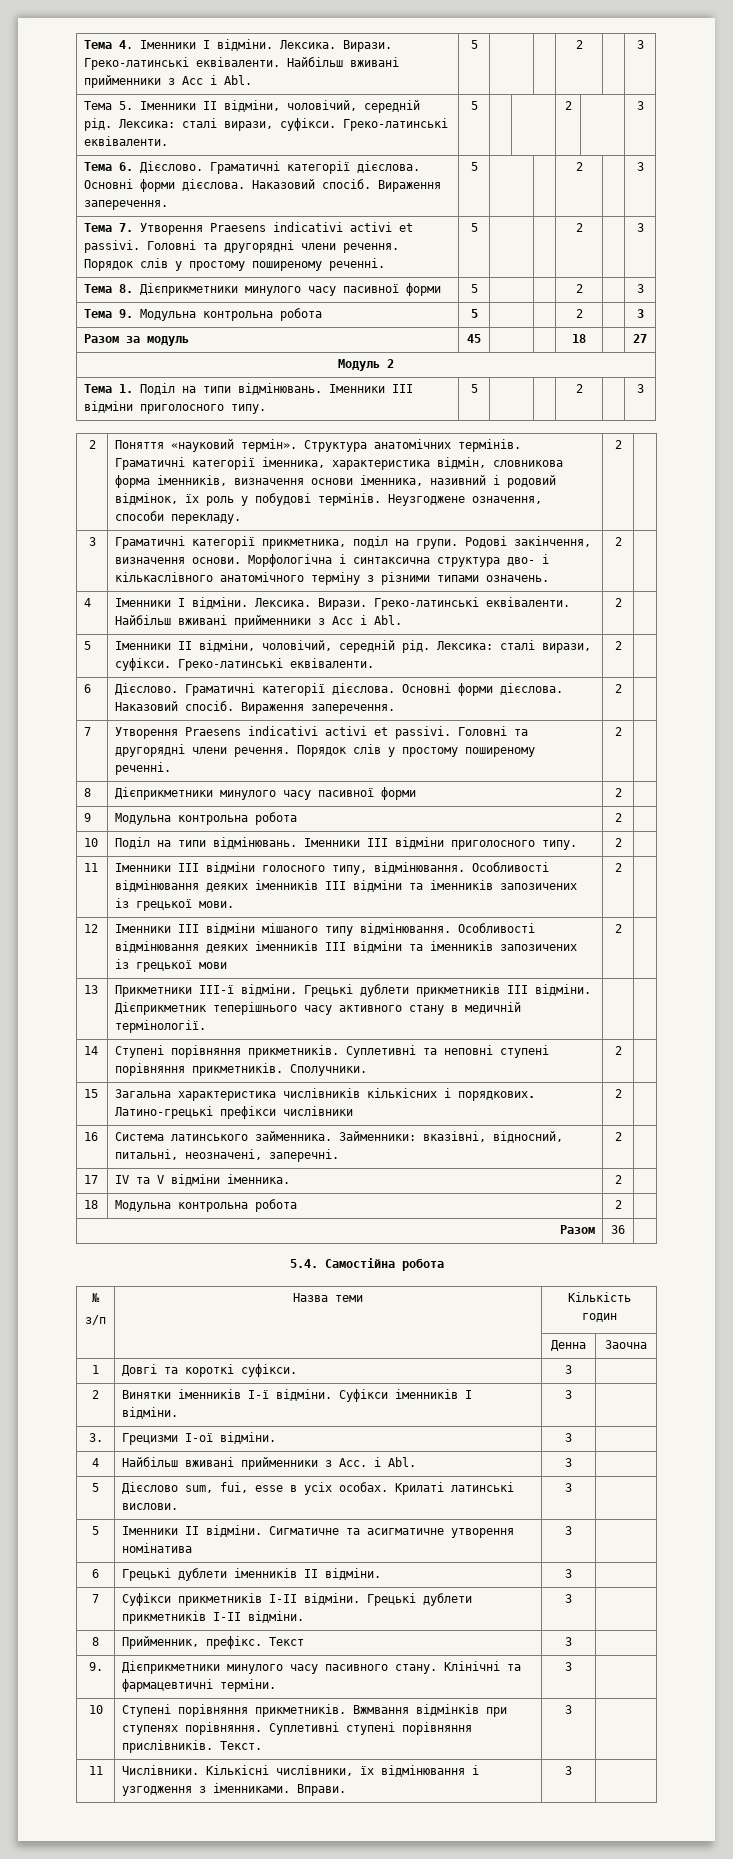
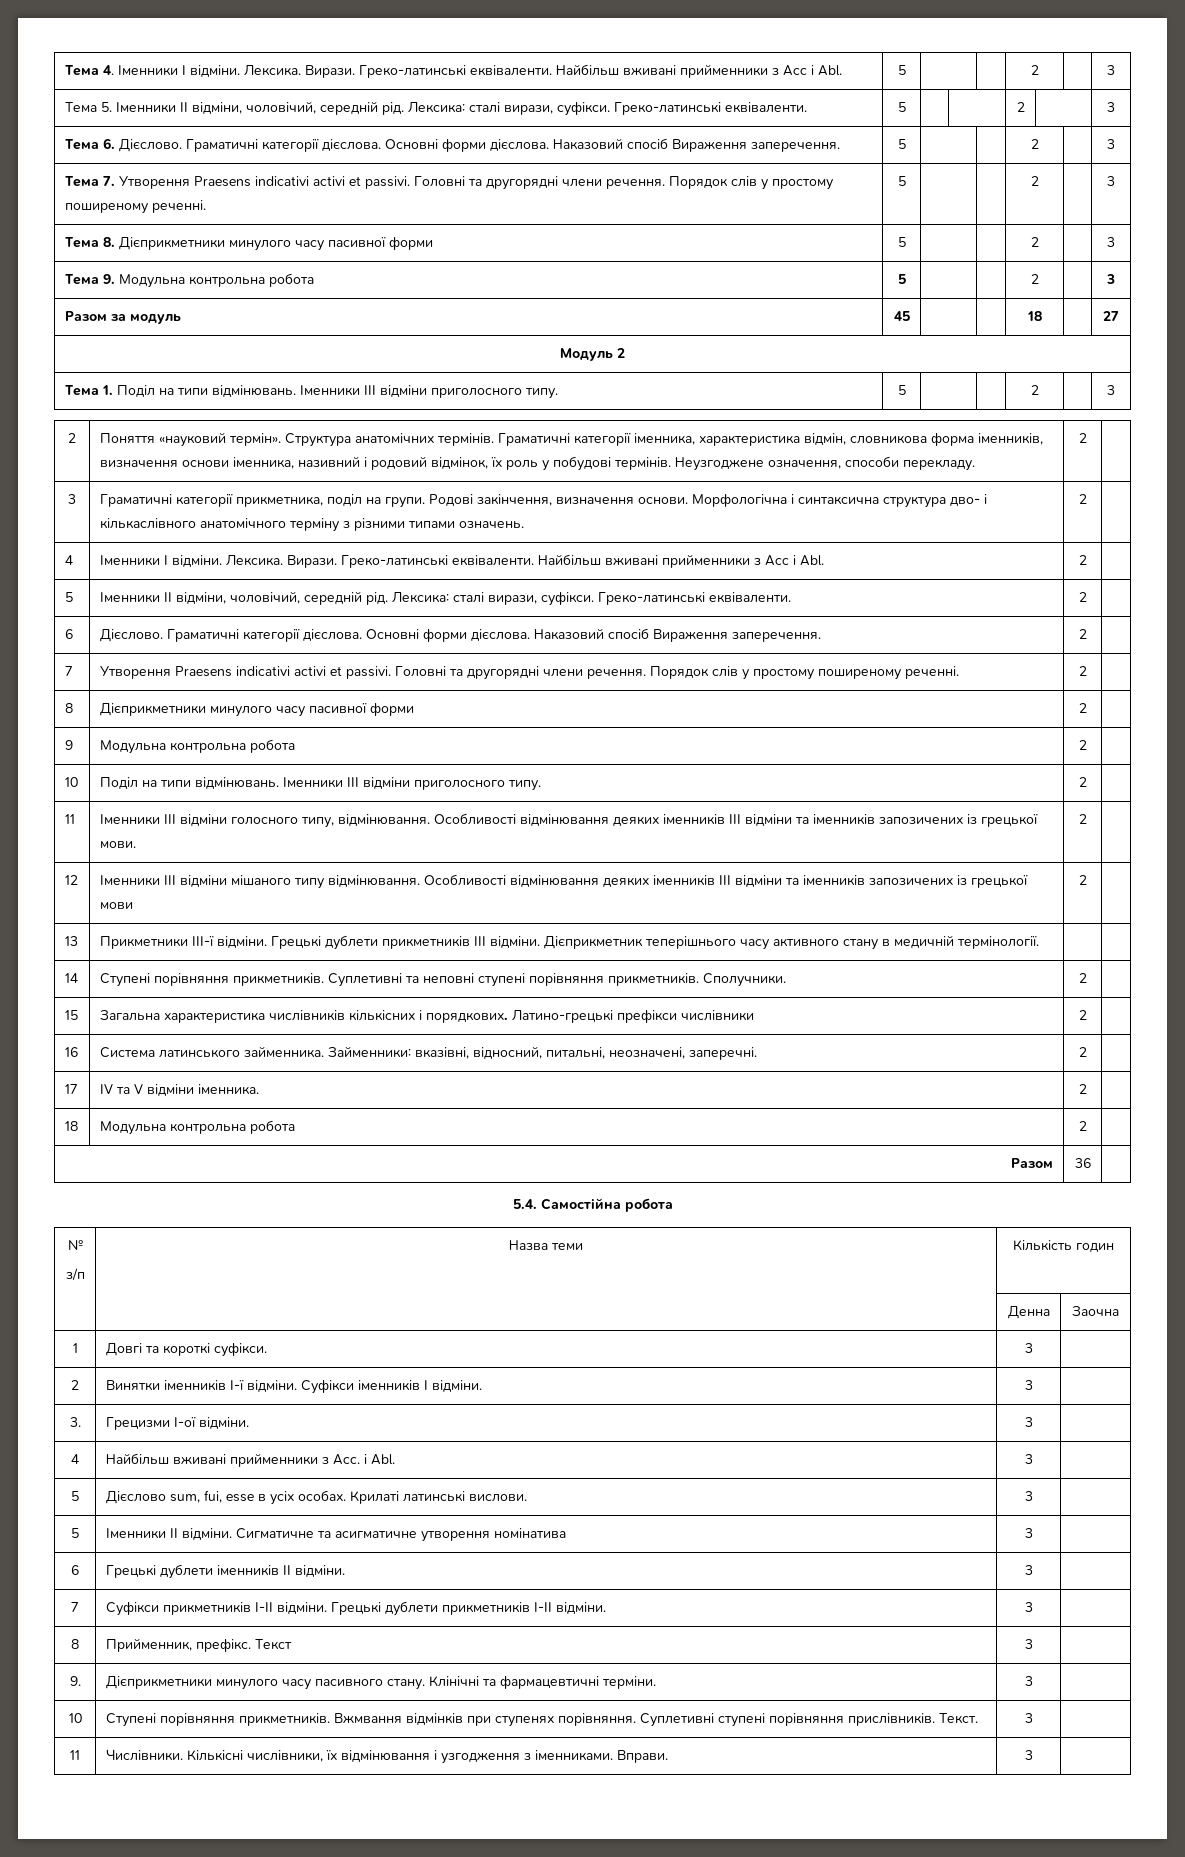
- Тема 6. Дієслово. Граматичні категорії дієслова. Основні форми дієслова. Наказовий спосіб. Вираження заперечення. | 5 | | | 2 | | 3
+ Тема 6. Дієслово. Граматичні категорії дієслова. Основні форми дієслова. Наказовий спосіб Вираження заперечення. | 5 | | | 2 | | 3
- 6 | Дієслово. Граматичні категорії дієслова. Основні форми дієслова. Наказовий спосіб. Вираження заперечення. | 2 |
+ 6 | Дієслово. Граматичні категорії дієслова. Основні форми дієслова. Наказовий спосіб Вираження заперечення. | 2 |

